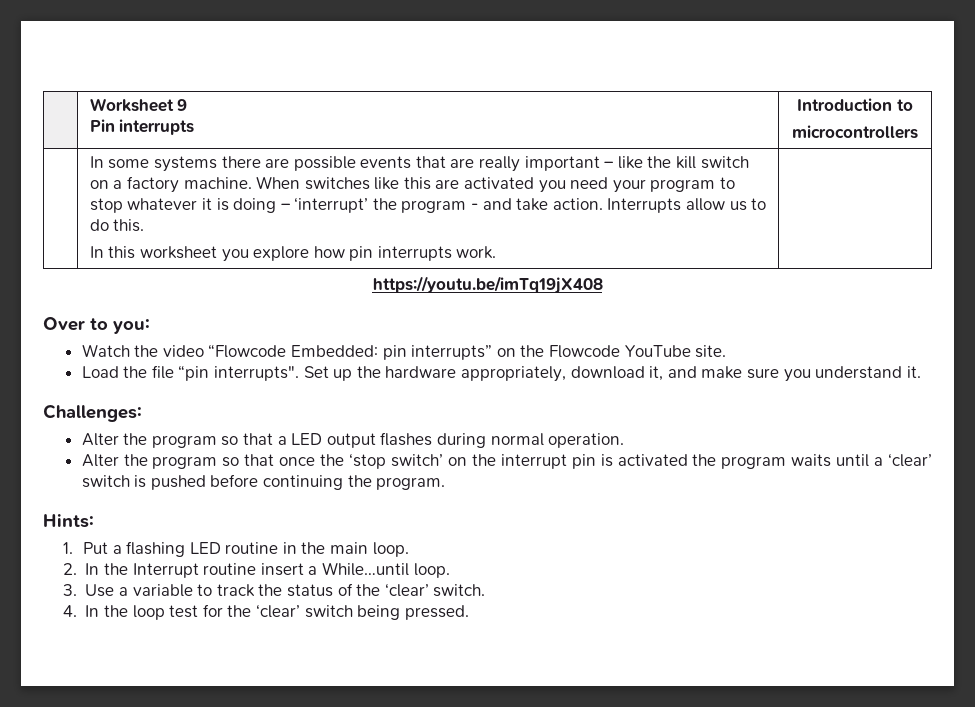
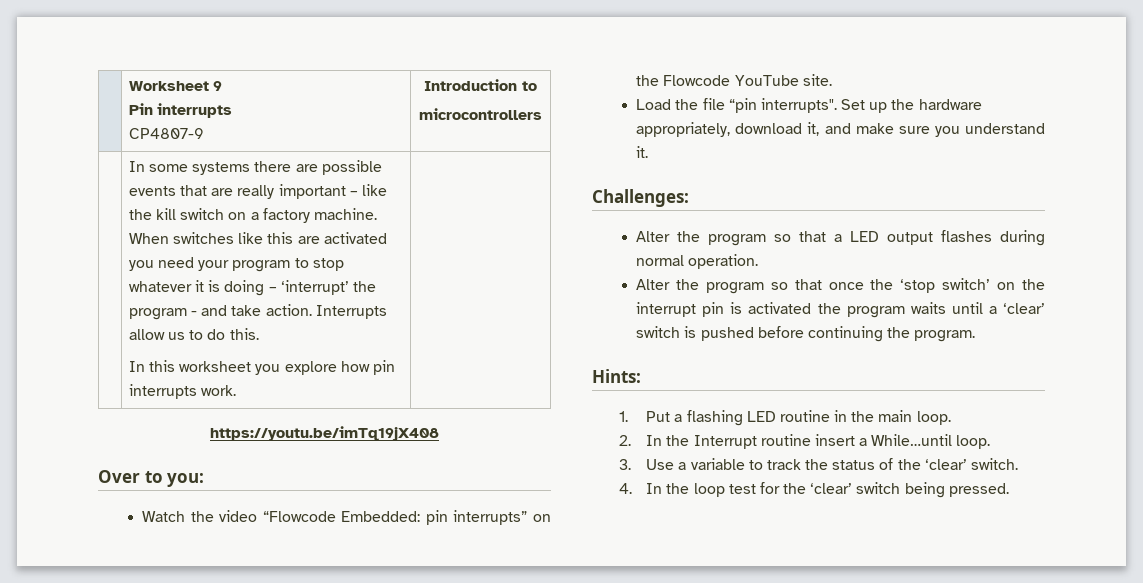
  | Worksheet 9
- Pin interrupts | Introduction to
+ Pin interrupts
+ CP4807-9 | Introduction to

